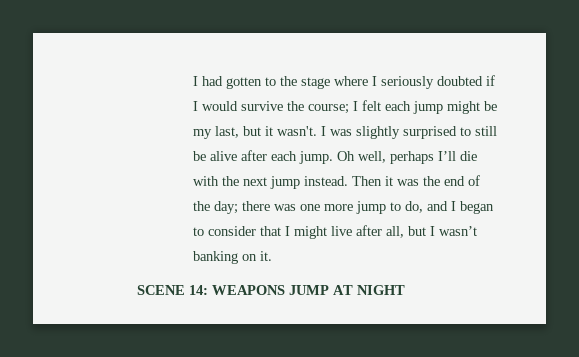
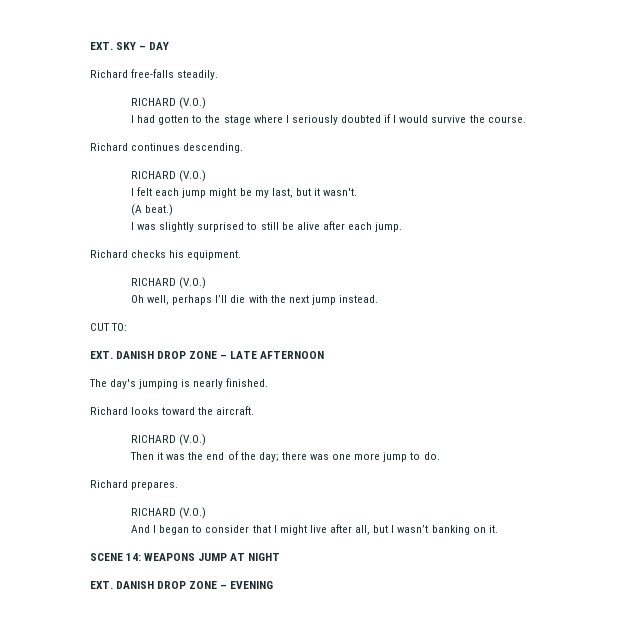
+ EXT. SKY – DAY
+ Richard free-falls steadily.
+ RICHARD (V.O.)
- I had gotten to the stage where I seriously doubted if I would survive the course; I felt each jump might be my last, but it wasn't. I was slightly surprised to still be alive after each jump. Oh well, perhaps I’ll die with the next jump instead. Then it was the end of the day;
+ I had gotten to the stage where I seriously doubted if I would survive the course.
+ Richard continues descending.
+ RICHARD (V.O.)
+ I felt each jump might be my last, but it wasn't.
+ (A beat.)
+ I was slightly surprised to still be alive after each jump.
+ Richard checks his equipment.
+ RICHARD (V.O.)
+ Oh well, perhaps I’ll die with the next jump instead.
+ CUT TO:
+ EXT. DANISH DROP ZONE – LATE AFTERNOON
+ The day's jumping is nearly finished.
+ Richard looks toward the aircraft.
+ RICHARD (V.O.)
+ Then it was the end of the day;
- there was one more jump to do, and I began to consider that I might live after all, but I wasn’t banking on it.
+ there was one more jump to do.
+ Richard prepares.
+ RICHARD (V.O.)
+ And I began to consider that I might live after all, but I wasn’t banking on it.
+ EXT. DANISH DROP ZONE – EVENING

